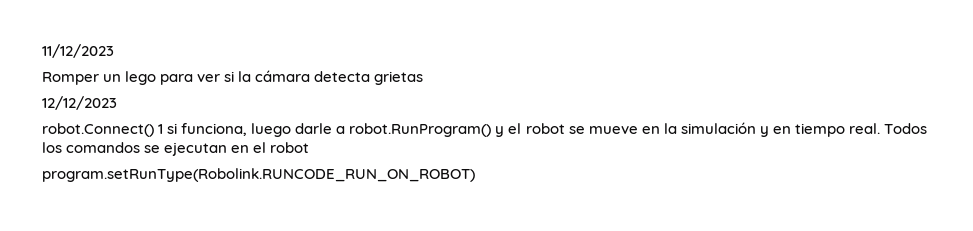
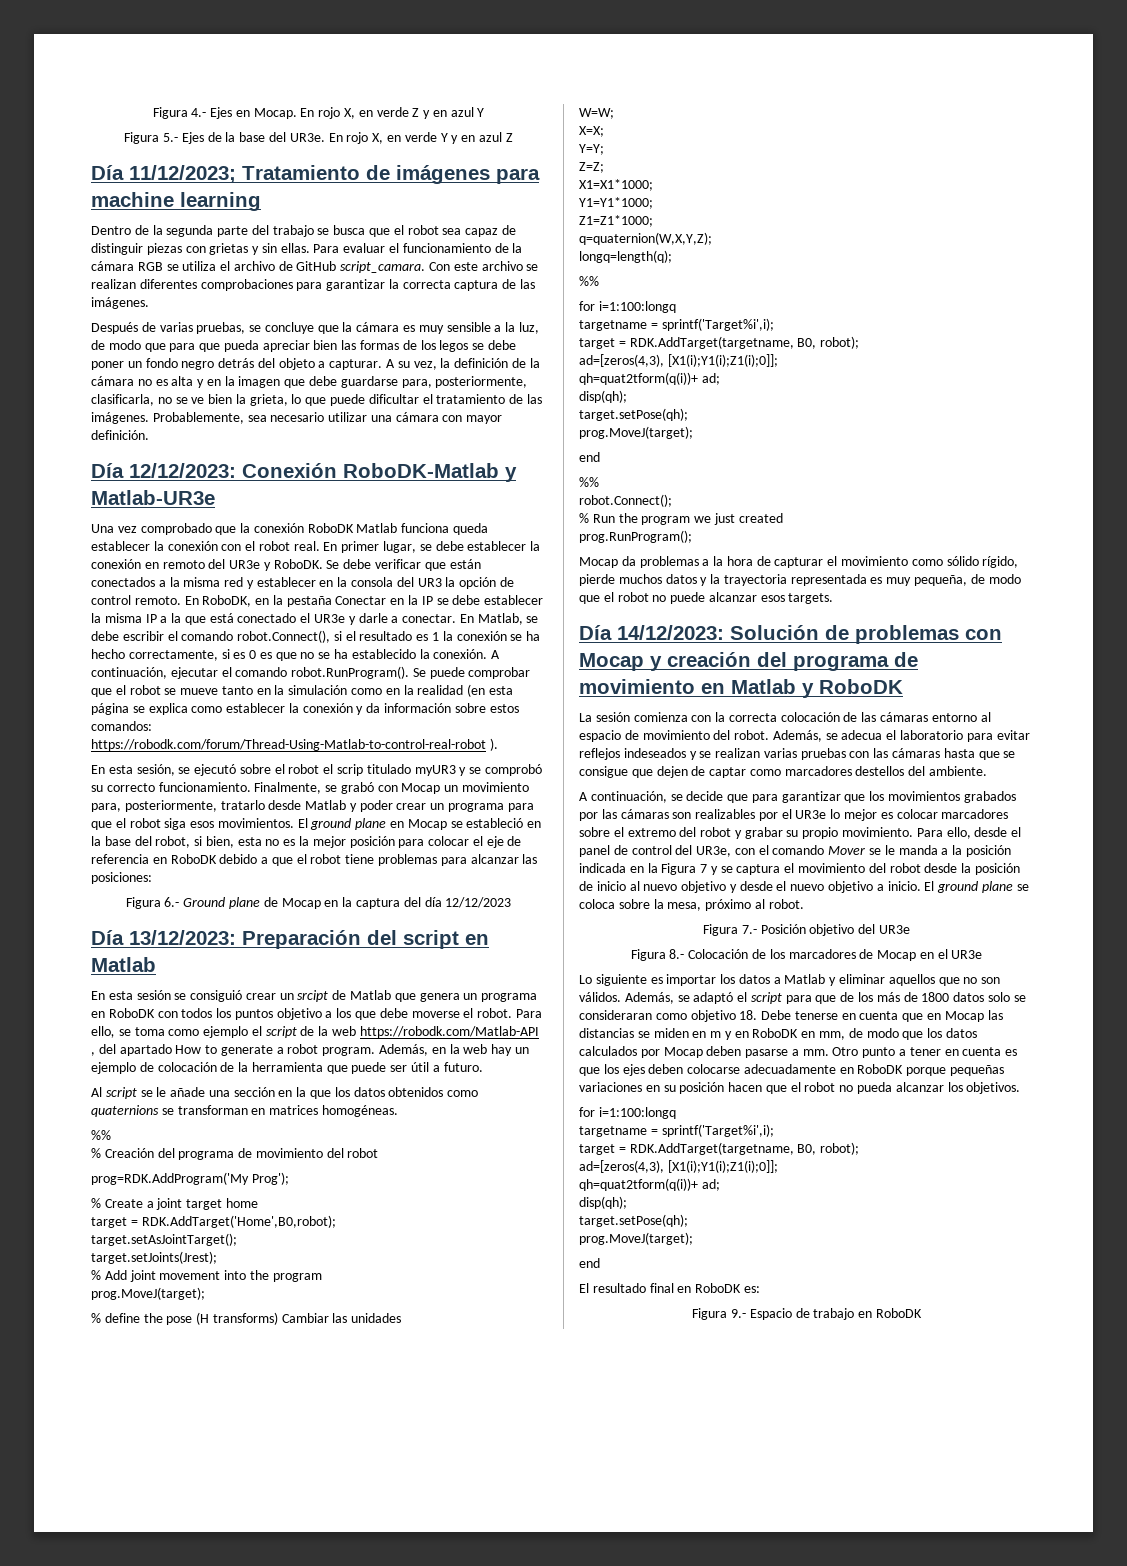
- 11/12/2023
- Romper un lego para ver si la cámara detecta grietas
- 12/12/2023
- robot.Connect() 1 si funciona, luego darle a robot.RunProgram() y el robot se mueve en la simulación y en tiempo real. Todos los comandos se ejecutan en el robot
- program.setRunType(Robolink.RUNCODE_RUN_ON_ROBOT)
+ Figura 4.- Ejes en Mocap. En rojo X, en verde Z y en azul Y
+ Figura 5.- Ejes de la base del UR3e. En rojo X, en verde Y y en azul Z
+ Día 11/12/2023; Tratamiento de imágenes para machine learning
+ Dentro de la segunda parte del trabajo se busca que el robot sea capaz de distinguir piezas con grietas y sin ellas. Para evaluar el funcionamiento de la cámara RGB se utiliza el archivo de GitHub script_camara. Con este archivo se realizan diferentes comprobaciones para garantizar la correcta captura de las imágenes.
+ Después de varias pruebas, se concluye que la cámara es muy sensible a la luz, de modo que para que pueda apreciar bien las formas de los legos se debe poner un fondo negro detrás del objeto a capturar. A su vez, la definición de la cámara no es alta y en la imagen que debe guardarse para, posteriormente, clasificarla, no se ve bien la grieta, lo que puede dificultar el tratamiento de las imágenes. Probablemente, sea necesario utilizar una cámara con mayor definición.
+ Día 12/12/2023: Conexión RoboDK-Matlab y Matlab-UR3e
+ Una vez comprobado que la conexión RoboDK Matlab funciona queda establecer la conexión con el robot real. En primer lugar, se debe establecer la conexión en remoto del UR3e y RoboDK. Se debe verificar que están conectados a la misma red y establecer en la consola del UR3 la opción de control remoto. En RoboDK, en la pestaña Conectar en la IP se debe establecer la misma IP a la que está conectado el UR3e y darle a conectar. En Matlab, se debe escribir el comando robot.Connect(), si el resultado es 1 la conexión se ha hecho correctamente, si es 0 es que no se ha establecido la conexión. A continuación, ejecutar el comando robot.RunProgram(). Se puede comprobar que el robot se mueve tanto en la simulación como en la realidad (en esta página se explica como establecer la conexión y da información sobre estos comandos: https://robodk.com/forum/Thread-Using-Matlab-to-control-real-robot ).
+ En esta sesión, se ejecutó sobre el robot el scrip titulado myUR3 y se comprobó su correcto funcionamiento. Finalmente, se grabó con Mocap un movimiento para, posteriormente, tratarlo desde Matlab y poder crear un programa para que el robot siga esos movimientos. El ground plane en Mocap se estableció en la base del robot, si bien, esta no es la mejor posición para colocar el eje de referencia en RoboDK debido a que el robot tiene problemas para alcanzar las posiciones:
+ Figura 6.- Ground plane de Mocap en la captura del día 12/12/2023
+ Día 13/12/2023: Preparación del script en Matlab
+ En esta sesión se consiguió crear un srcipt de Matlab que genera un programa en RoboDK con todos los puntos objetivo a los que debe moverse el robot. Para ello, se toma como ejemplo el script de la web https://robodk.com/Matlab-API , del apartado How to generate a robot program. Además, en la web hay un ejemplo de colocación de la herramienta que puede ser útil a futuro.
+ Al script se le añade una sección en la que los datos obtenidos como quaternions se transforman en matrices homogéneas.
+ %%
+ % Creación del programa de movimiento del robot
+ prog=RDK.AddProgram('My Prog');
+ % Create a joint target home
+ target = RDK.AddTarget('Home',B0,robot);
+ target.setAsJointTarget();
+ target.setJoints(Jrest);
+ % Add joint movement into the program
+ prog.MoveJ(target);
+ % define the pose (H transforms) Cambiar las unidades
+ W=W;
+ X=X;
+ Y=Y;
+ Z=Z;
+ X1=X1*1000;
+ Y1=Y1*1000;
+ Z1=Z1*1000;
+ q=quaternion(W,X,Y,Z);
+ longq=length(q);
+ %%
+ for i=1:100:longq
+ targetname = sprintf('Target%i',i);
+ target = RDK.AddTarget(targetname, B0, robot);
+ ad=[zeros(4,3), [X1(i);Y1(i);Z1(i);0]];
+ qh=quat2tform(q(i))+ ad;
+ disp(qh);
+ target.setPose(qh);
+ prog.MoveJ(target);
+ end
+ %%
+ robot.Connect();
+ % Run the program we just created
+ prog.RunProgram();
+ Mocap da problemas a la hora de capturar el movimiento como sólido rígido, pierde muchos datos y la trayectoria representada es muy pequeña, de modo que el robot no puede alcanzar esos targets.
+ Día 14/12/2023: Solución de problemas con Mocap y creación del programa de movimiento en Matlab y RoboDK
+ La sesión comienza con la correcta colocación de las cámaras entorno al espacio de movimiento del robot. Además, se adecua el laboratorio para evitar reflejos indeseados y se realizan varias pruebas con las cámaras hasta que se consigue que dejen de captar como marcadores destellos del ambiente.
+ A continuación, se decide que para garantizar que los movimientos grabados por las cámaras son realizables por el UR3e lo mejor es colocar marcadores sobre el extremo del robot y grabar su propio movimiento. Para ello, desde el panel de control del UR3e, con el comando Mover se le manda a la posición indicada en la Figura 7 y se captura el movimiento del robot desde la posición de inicio al nuevo objetivo y desde el nuevo objetivo a inicio. El ground plane se coloca sobre la mesa, próximo al robot.
+ Figura 7.- Posición objetivo del UR3e
+ Figura 8.- Colocación de los marcadores de Mocap en el UR3e
+ Lo siguiente es importar los datos a Matlab y eliminar aquellos que no son válidos. Además, se adaptó el script para que de los más de 1800 datos solo se consideraran como objetivo 18. Debe tenerse en cuenta que en Mocap las distancias se miden en m y en RoboDK en mm, de modo que los datos calculados por Mocap deben pasarse a mm. Otro punto a tener en cuenta es que los ejes deben colocarse adecuadamente en RoboDK porque pequeñas variaciones en su posición hacen que el robot no pueda alcanzar los objetivos.
+ for i=1:100:longq
+ targetname = sprintf('Target%i',i);
+ target = RDK.AddTarget(targetname, B0, robot);
+ ad=[zeros(4,3), [X1(i);Y1(i);Z1(i);0]];
+ qh=quat2tform(q(i))+ ad;
+ disp(qh);
+ target.setPose(qh);
+ prog.MoveJ(target);
+ end
+ El resultado final en RoboDK es:
+ Figura 9.- Espacio de trabajo en RoboDK

